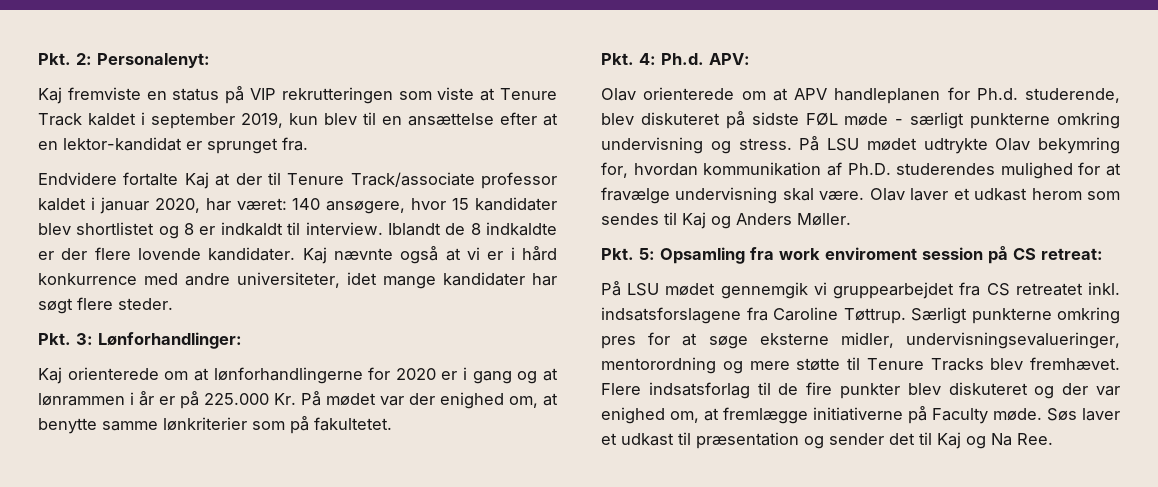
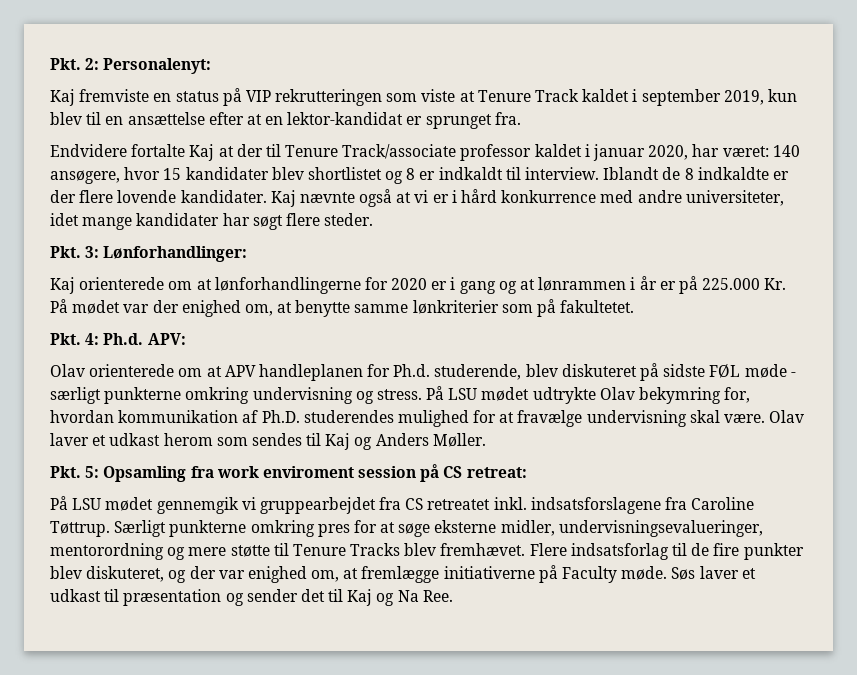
- Flere indsatsforlag til de fire punkter blev diskuteret og der var enighed om, at fremlægge initiativerne på Faculty møde.
+ Flere indsatsforlag til de fire punkter blev diskuteret, og der var enighed om, at fremlægge initiativerne på Faculty møde.

